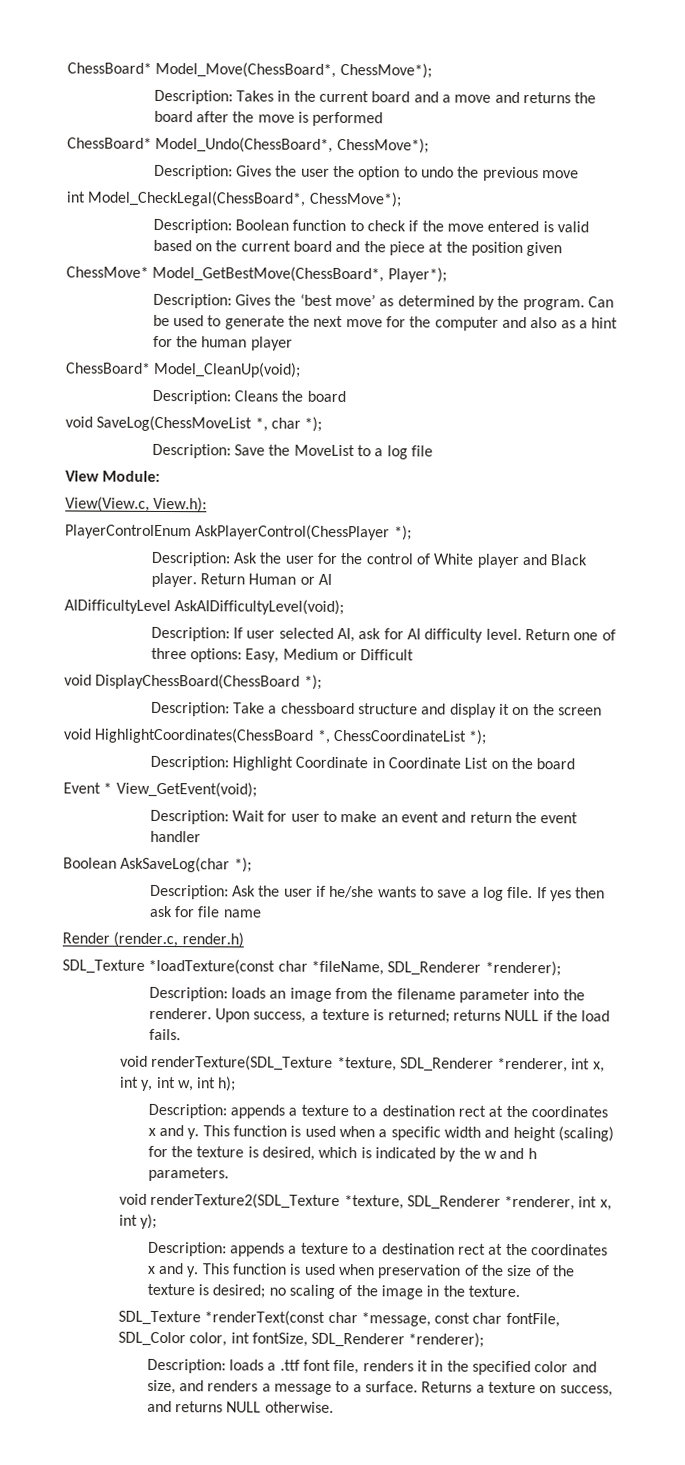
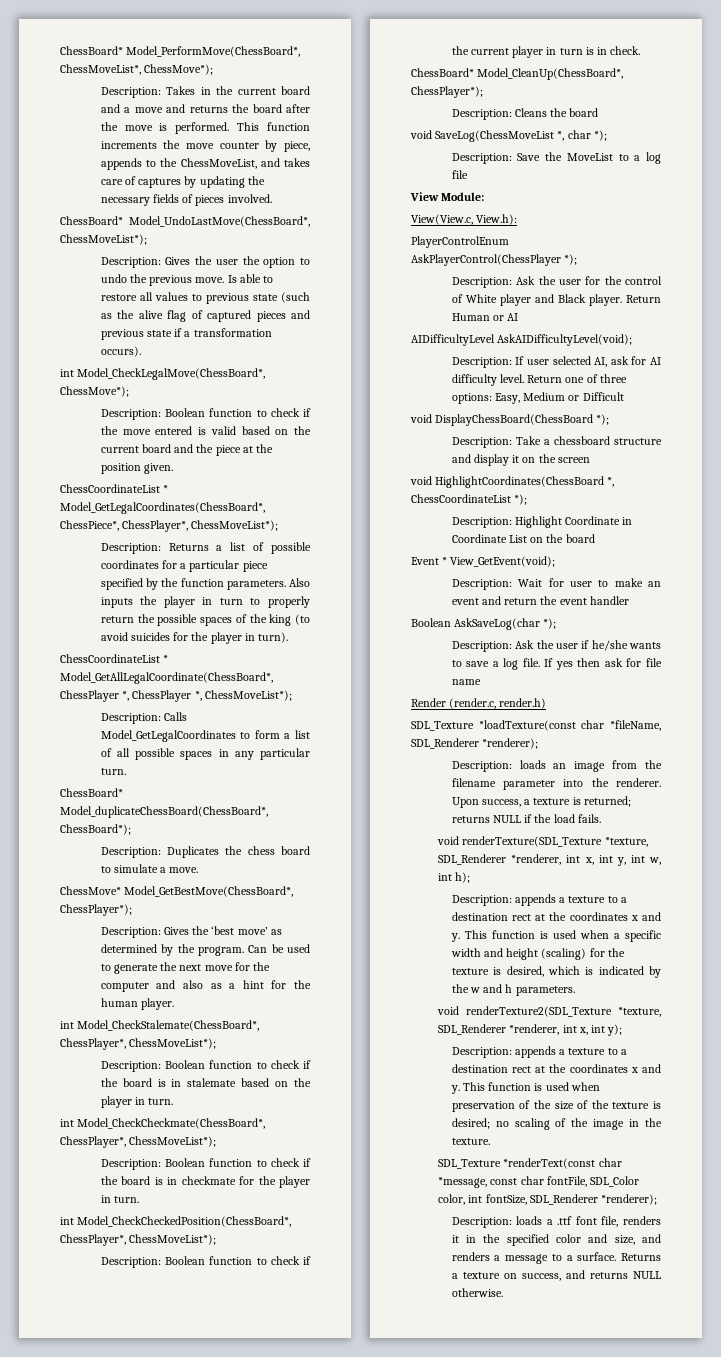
- ChessBoard* Model_Move(ChessBoard*, ChessMove*);
+ ChessBoard* Model_PerformMove(ChessBoard*, ChessMoveList*, ChessMove*);
- Description: Takes in the current board and a move and returns the board after the move is performed
- ChessBoard* Model_Undo(ChessBoard*, ChessMove*);
+ Description: Takes in the current board and a move and returns the board after the move is performed. This function increments the move counter by piece, appends to the ChessMoveList, and takes care of captures by updating the necessary fields of pieces involved.
+ ChessBoard* Model_UndoLastMove(ChessBoard*, ChessMoveList*);
- Description: Gives the user the option to undo the previous move
- int Model_CheckLegal(ChessBoard*, ChessMove*);
+ Description: Gives the user the option to undo the previous move. Is able to restore all values to previous state (such as the alive flag of captured pieces and previous state if a transformation occurs).
+ int Model_CheckLegalMove(ChessBoard*, ChessMove*);
- Description: Boolean function to check if the move entered is valid based on the current board and the piece at the position given
+ Description: Boolean function to check if the move entered is valid based on the current board and the piece at the position given.
+ ChessCoordinateList * Model_GetLegalCoordinates(ChessBoard*, ChessPiece*, ChessPlayer*, ChessMoveList*);
+ Description: Returns a list of possible coordinates for a particular piece specified by the function parameters. Also inputs the player in turn to properly return the possible spaces of the king (to avoid suicides for the player in turn).
+ ChessCoordinateList * Model_GetAllLegalCoordinate(ChessBoard*, ChessPlayer *, ChessPlayer *, ChessMoveList*);
+ Description: Calls Model_GetLegalCoordinates to form a list of all possible spaces in any particular turn.
+ ChessBoard* Model_duplicateChessBoard(ChessBoard*, ChessBoard*);
+ Description: Duplicates the chess board to simulate a move.
- ChessMove* Model_GetBestMove(ChessBoard*, Player*);
+ ChessMove* Model_GetBestMove(ChessBoard*, ChessPlayer*);
- Can be used to generate the next move for the computer and also as a hint for the human player
- ChessBoard* Model_CleanUp(void);
+ Can be used to generate the next move for the computer and also as a hint for the human player.
+ int Model_CheckStalemate(ChessBoard*, ChessPlayer*, ChessMoveList*);
+ Description: Boolean function to check if the board is in stalemate based on the player in turn.
+ int Model_CheckCheckmate(ChessBoard*, ChessPlayer*, ChessMoveList*);
+ Description: Boolean function to check if the board is in checkmate for the player in turn.
+ int Model_CheckCheckedPosition(ChessBoard*, ChessPlayer*, ChessMoveList*);
+ Description: Boolean function to check if the current player in turn is in check.
+ ChessBoard* Model_CleanUp(ChessBoard*, ChessPlayer*);

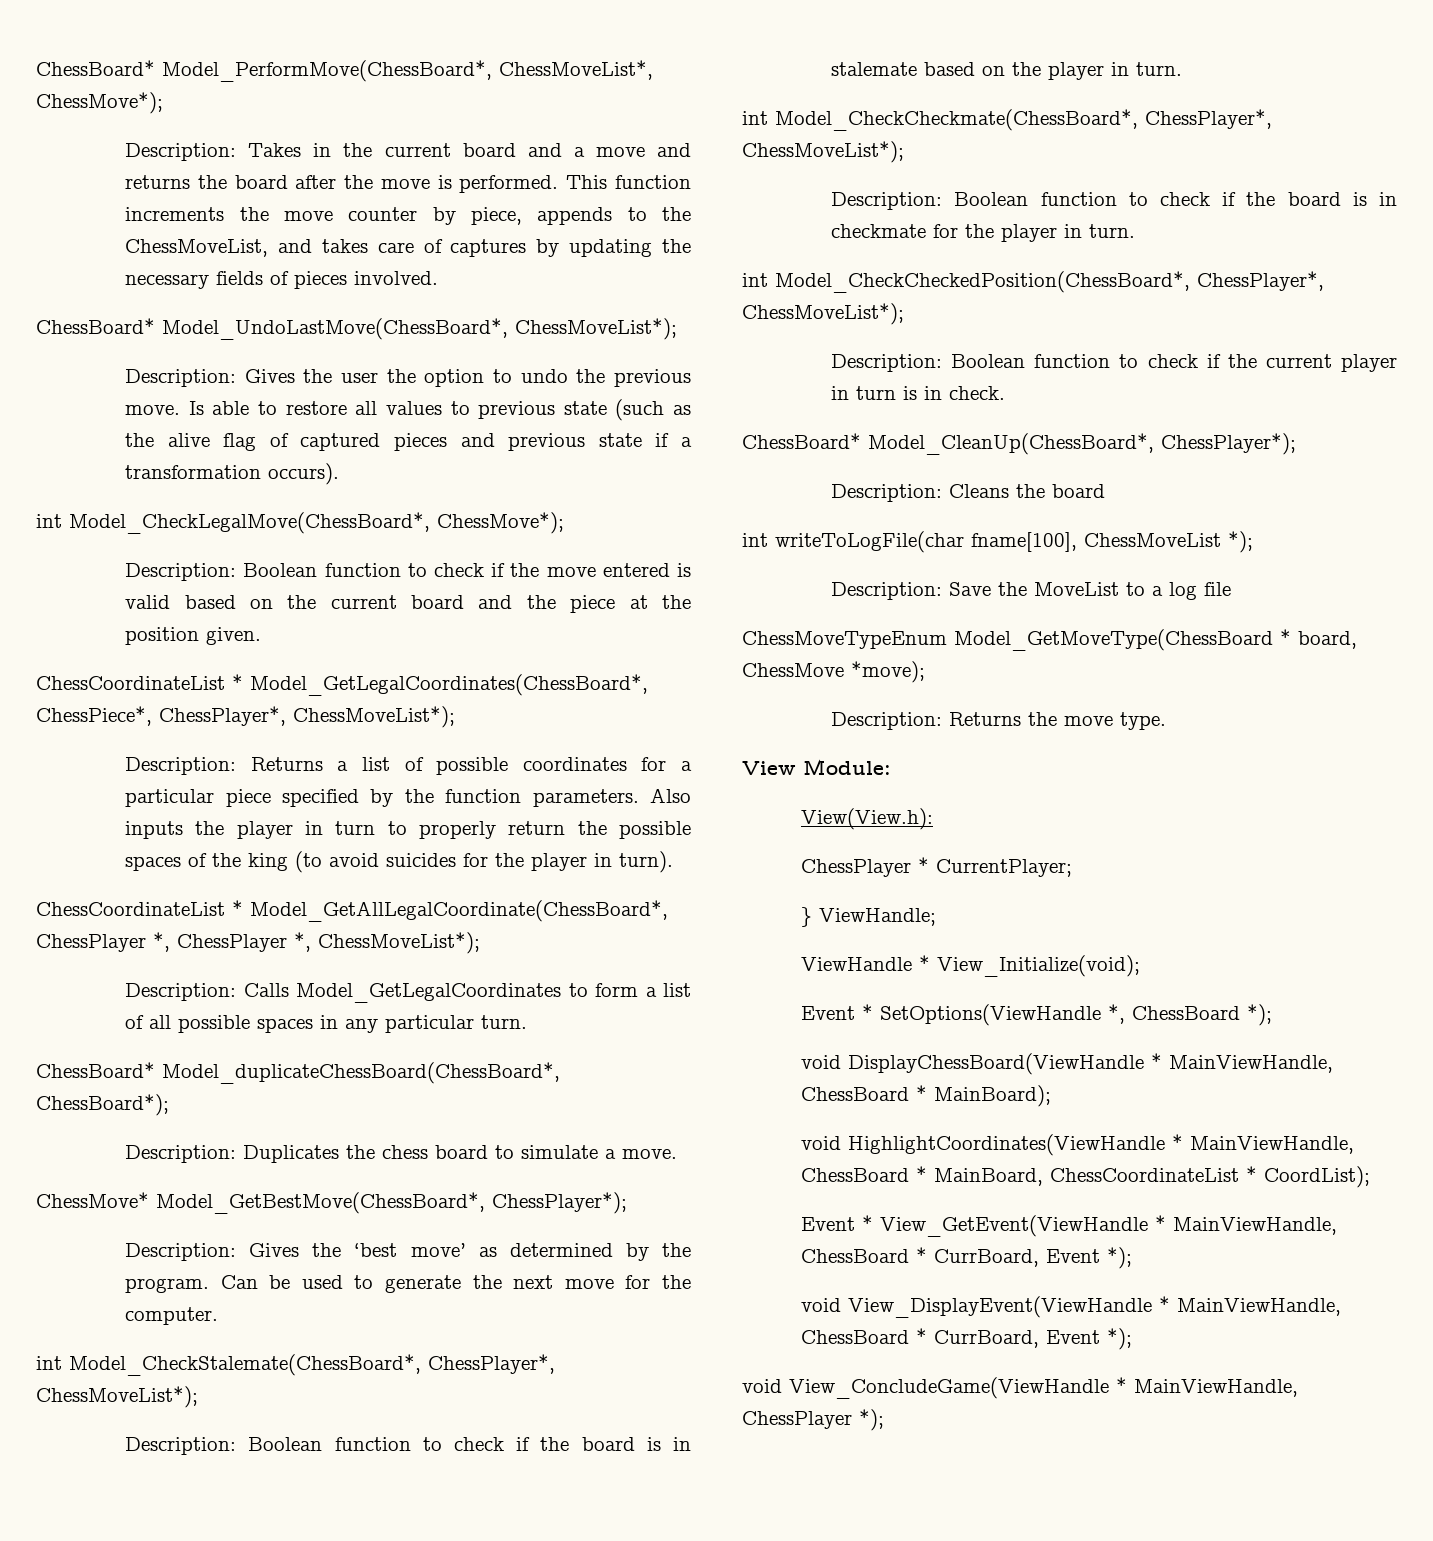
- Can be used to generate the next move for the computer and also as a hint for the human player.
+ Can be used to generate the next move for the computer.
- void SaveLog(ChessMoveList *, char *);
+ int writeToLogFile(char fname[100], ChessMoveList *);
+ ChessMoveTypeEnum Model_GetMoveType(ChessBoard * board, ChessMove *move);
+ Description: Returns the move type.
  View Module:
- View(View.c, View.h):
- PlayerControlEnum AskPlayerControl(ChessPlayer *);
- Description: Ask the user for the control of White player and Black player. Return Human or AI
- AIDifficultyLevel AskAIDifficultyLevel(void);
- Description: If user selected AI, ask for AI difficulty level. Return one of three options: Easy, Medium or Difficult
- void DisplayChessBoard(ChessBoard *);
- Description: Take a chessboard structure and display it on the screen
- void HighlightCoordinates(ChessBoard *, ChessCoordinateList *);
- Description: Highlight Coordinate in Coordinate List on the board
- Event * View_GetEvent(void);
- Description: Wait for user to make an event and return the event handler
- Boolean AskSaveLog(char *);
- Description: Ask the user if he/she wants to save a log file. If yes then ask for file name
- Render (render.c, render.h)
- SDL_Texture *loadTexture(const char *fileName, SDL_Renderer *renderer);
- Description: loads an image from the filename parameter into the renderer. Upon success, a texture is returned; returns NULL if the load fails.
- void renderTexture(SDL_Texture *texture, SDL_Renderer *renderer, int x, int y, int w, int h);
- Description: appends a texture to a destination rect at the coordinates x and y. This function is used when a specific width and height (scaling) for the texture is desired, which is indicated by the w and h parameters.
- void renderTexture2(SDL_Texture *texture, SDL_Renderer *renderer, int x, int y);
- Description: appends a texture to a destination rect at the coordinates x and y. This function is used when preservation of the size of the texture is desired; no scaling of the image in the texture.
- SDL_Texture *renderText(const char *message, const char fontFile, SDL_Color color, int fontSize, SDL_Renderer *renderer);
- Description: loads a .ttf font file, renders it in the specified color and size, and renders a message to a surface. Returns a texture on success, and returns NULL otherwise.
+ View(View.h):
+ ChessPlayer * CurrentPlayer;
+ } ViewHandle;
+ ViewHandle * View_Initialize(void);
+ Event * SetOptions(ViewHandle *, ChessBoard *);
+ void DisplayChessBoard(ViewHandle * MainViewHandle, ChessBoard * MainBoard);
+ void HighlightCoordinates(ViewHandle * MainViewHandle, ChessBoard * MainBoard, ChessCoordinateList * CoordList);
+ Event * View_GetEvent(ViewHandle * MainViewHandle, ChessBoard * CurrBoard, Event *);
+ void View_DisplayEvent(ViewHandle * MainViewHandle, ChessBoard * CurrBoard, Event *);
+ void View_ConcludeGame(ViewHandle * MainViewHandle, ChessPlayer *);

